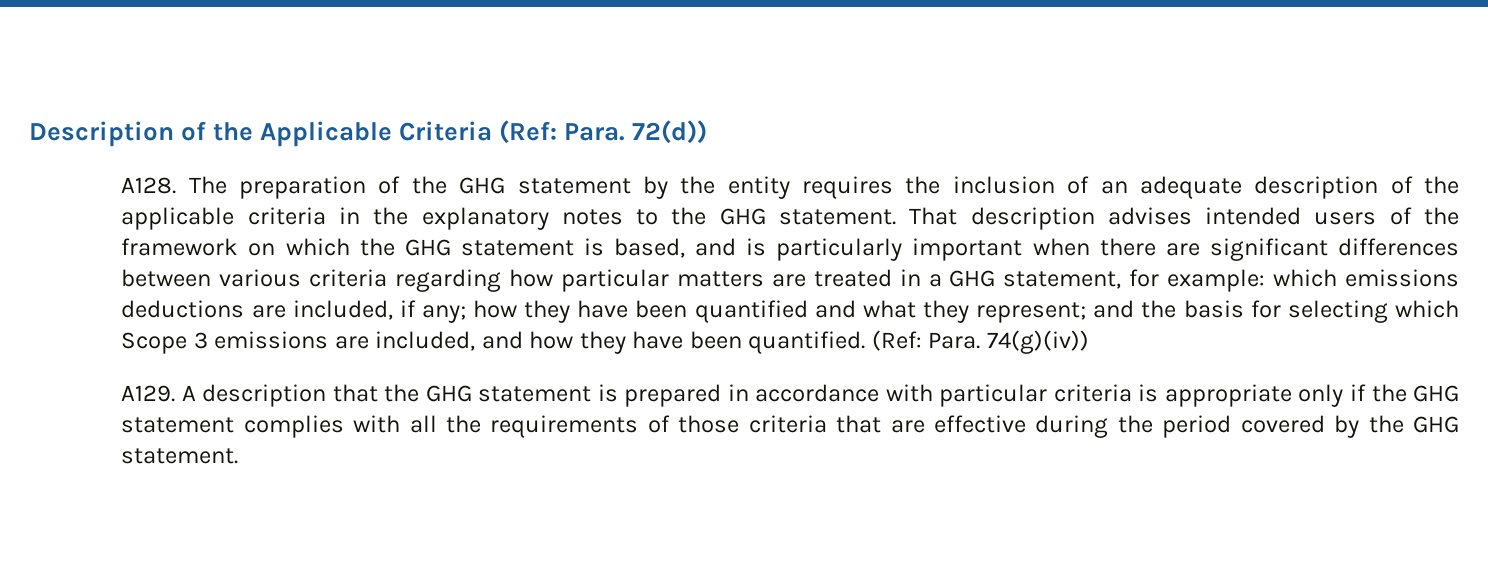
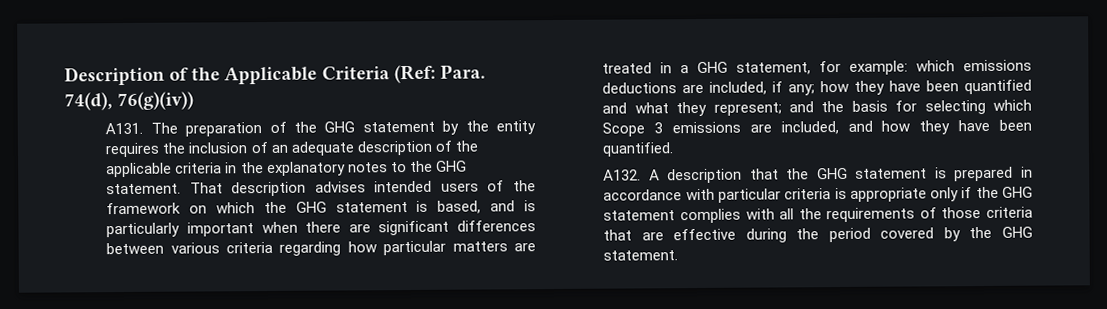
- Description of the Applicable Criteria (Ref: Para. 72(d))
- A128.
+ Description of the Applicable Criteria (Ref: Para. 74(d), 76(g)(iv))
+ A131.
- and the basis for selecting which Scope 3 emissions are included, and how they have been quantified. (Ref: Para. 74(g)(iv))
- A129.
+ and the basis for selecting which Scope 3 emissions are included, and how they have been quantified.
+ A132.

